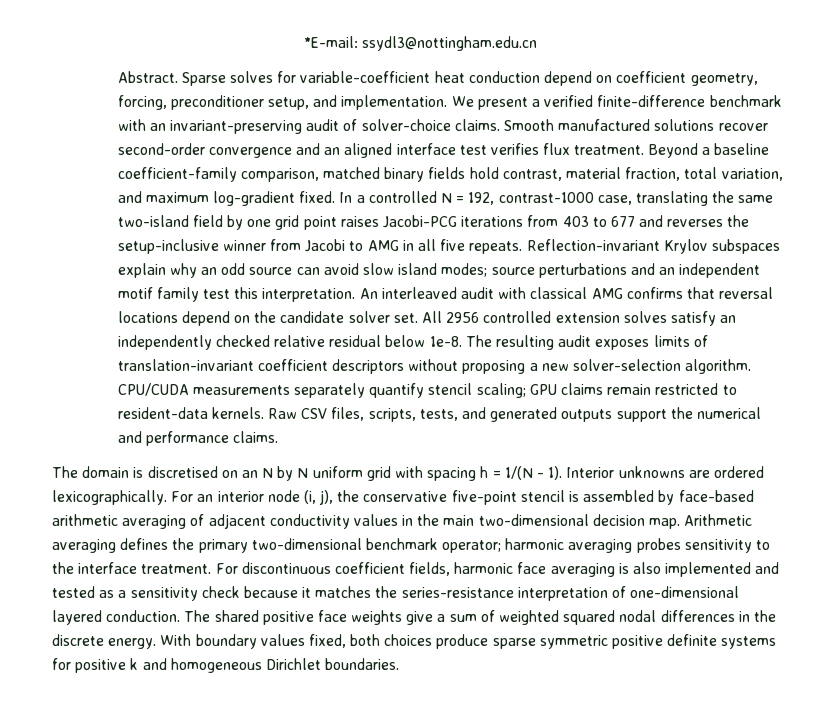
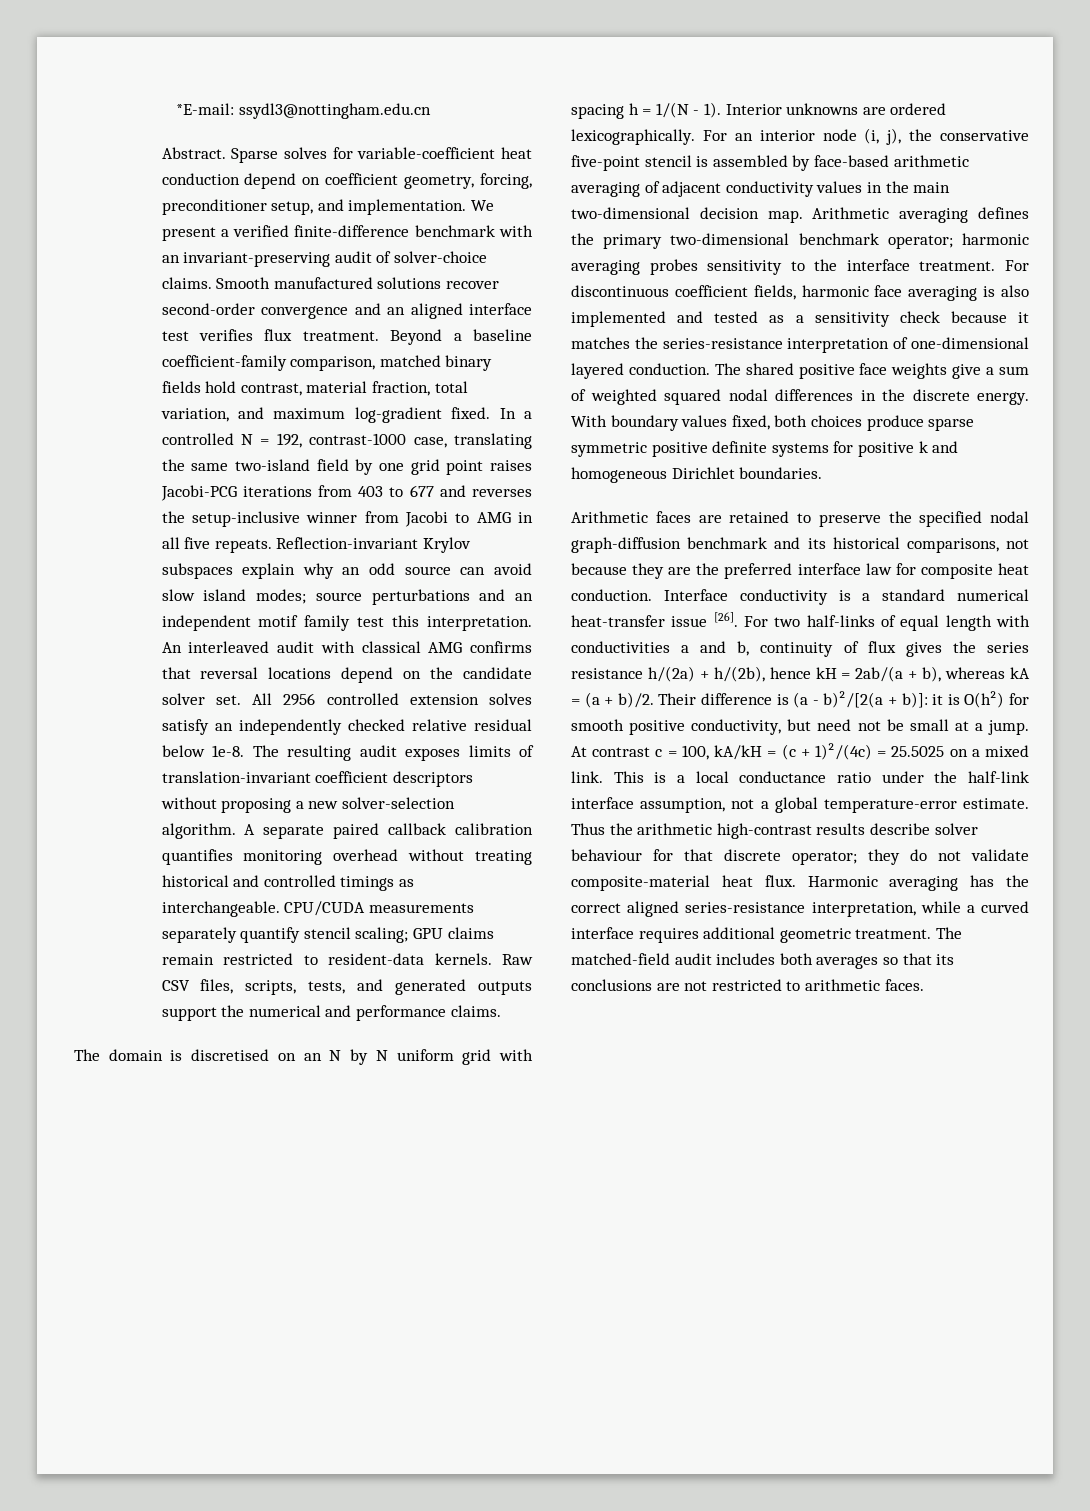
+ A separate paired callback calibration quantifies monitoring overhead without treating historical and controlled timings as interchangeable.
+ Arithmetic faces are retained to preserve the specified nodal graph-diffusion benchmark and its historical comparisons, not because they are the preferred interface law for composite heat conduction. Interface conductivity is a standard numerical heat-transfer issue [26]. For two half-links of equal length with conductivities a and b, continuity of flux gives the series resistance h/(2a) + h/(2b), hence kH = 2ab/(a + b), whereas kA = (a + b)/2. Their difference is (a - b)²/[2(a + b)]: it is O(h²) for smooth positive conductivity, but need not be small at a jump. At contrast c = 100, kA/kH = (c + 1)²/(4c) = 25.5025 on a mixed link. This is a local conductance ratio under the half-link interface assumption, not a global temperature-error estimate. Thus the arithmetic high-contrast results describe solver behaviour for that discrete operator; they do not validate composite-material heat flux. Harmonic averaging has the correct aligned series-resistance interpretation, while a curved interface requires additional geometric treatment. The matched-field audit includes both averages so that its conclusions are not restricted to arithmetic faces.

